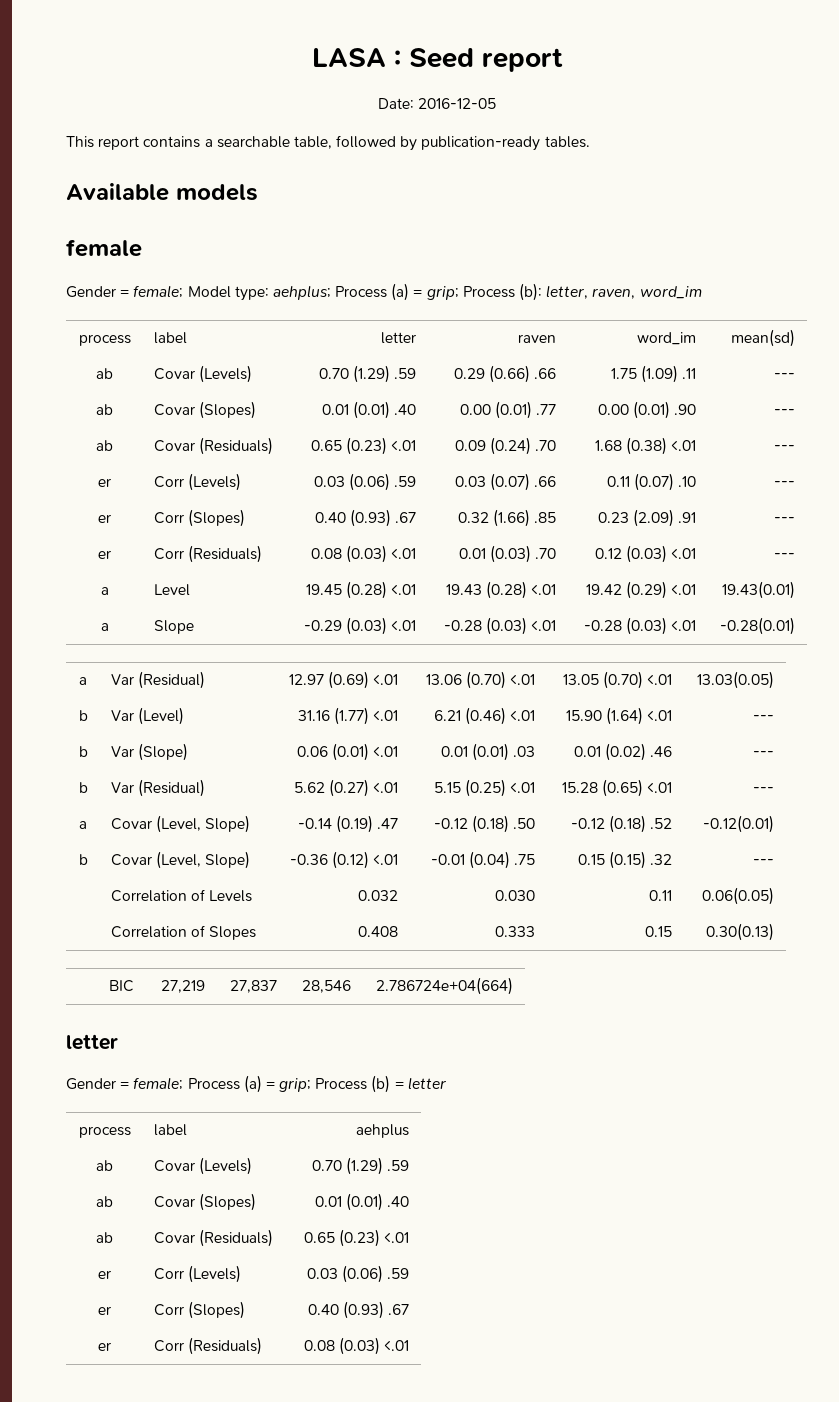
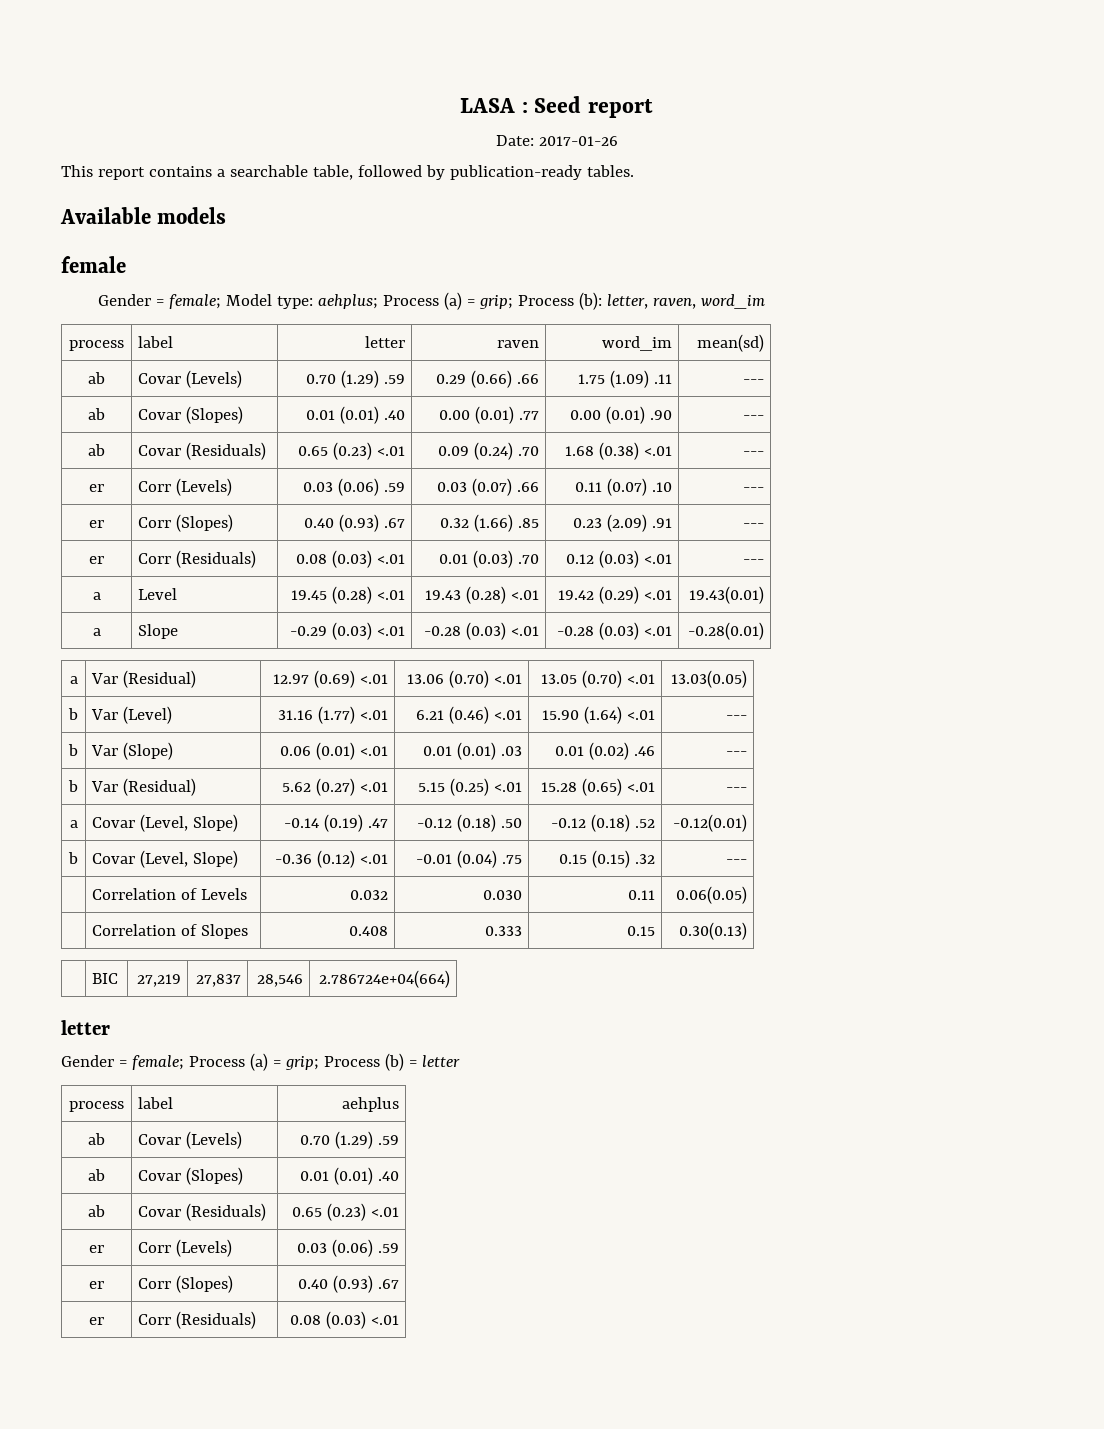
- Date: 2016-12-05
+ Date: 2017-01-26

